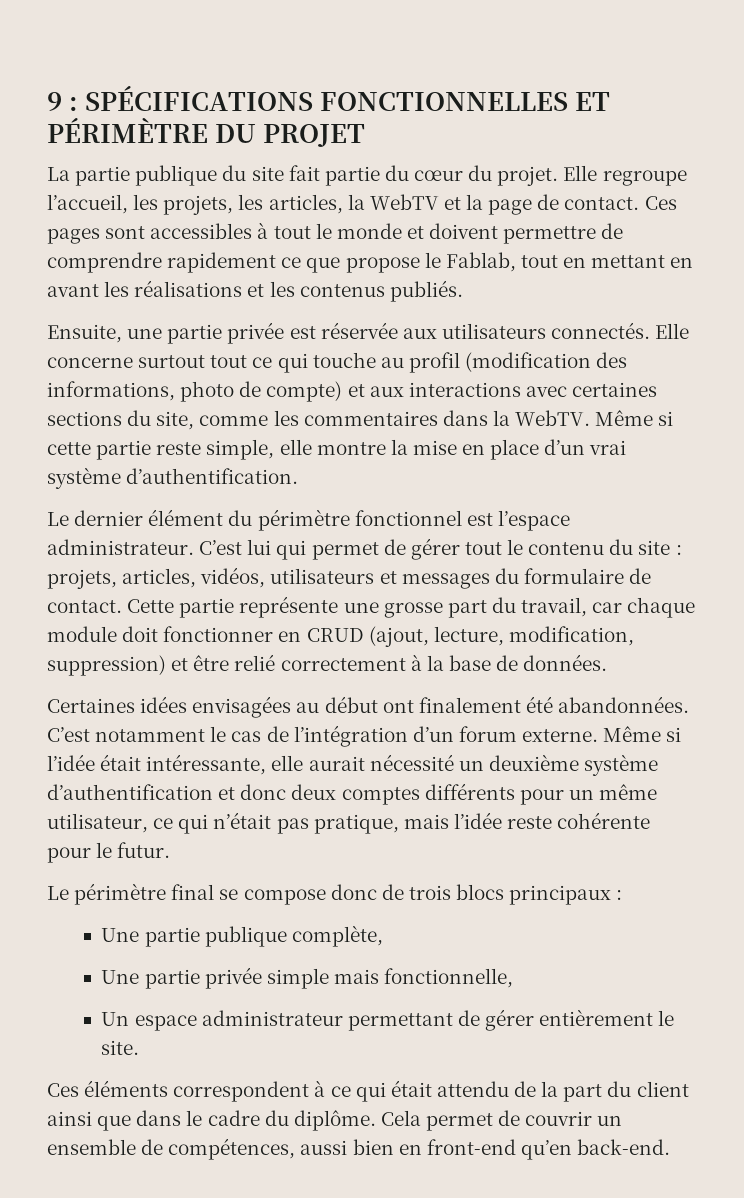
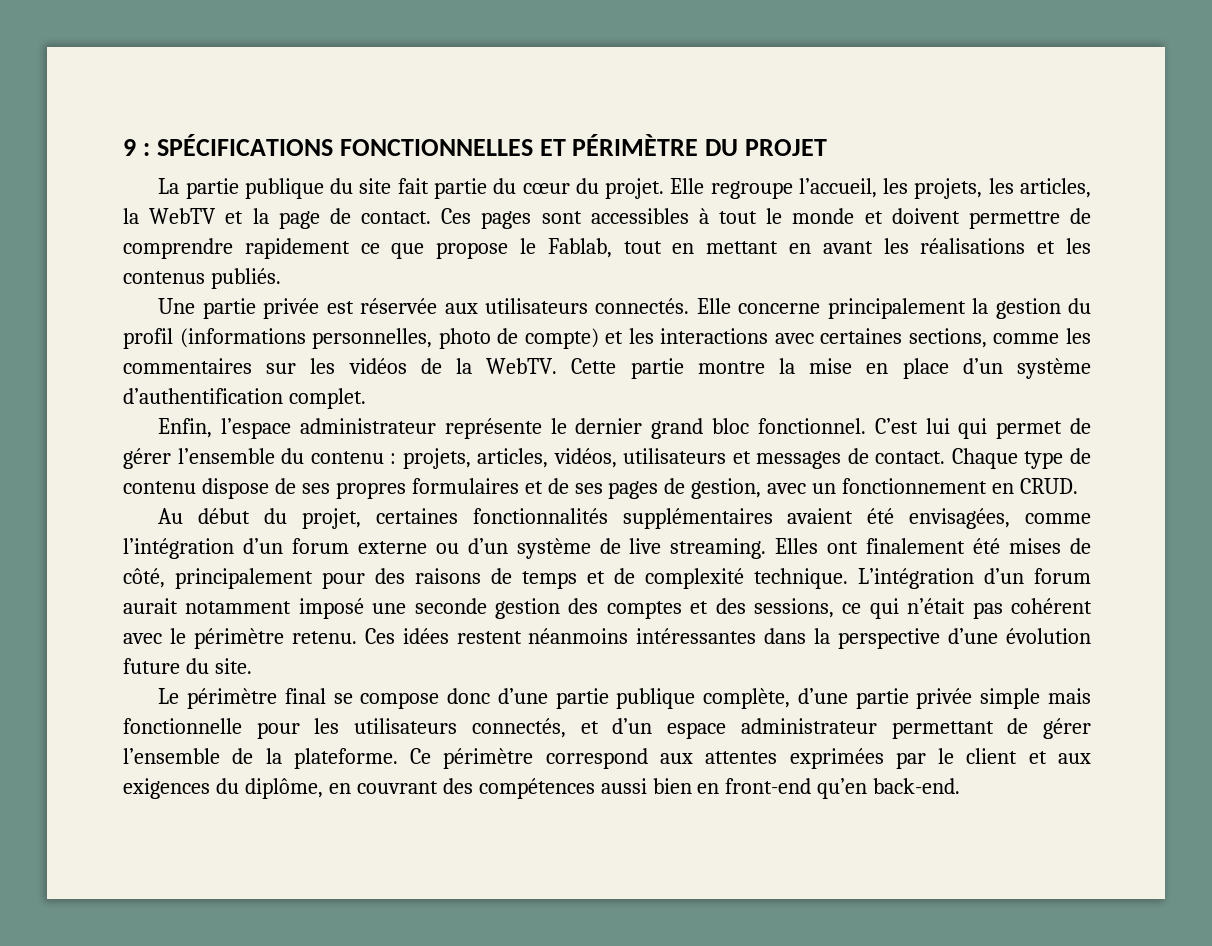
- Ensuite, une partie privée est réservée aux utilisateurs connectés.
+ Une partie privée est réservée aux utilisateurs connectés.
- Elle concerne surtout tout ce qui touche au profil (modification des informations, photo de compte) et aux interactions avec certaines sections du site, comme les commentaires dans la WebTV. Même si cette partie reste simple, elle montre la mise en place d’un vrai système d’authentification.
- Le dernier élément du périmètre fonctionnel est l’espace administrateur.
+ Elle concerne principalement la gestion du profil (informations personnelles, photo de compte) et les interactions avec certaines sections, comme les commentaires sur les vidéos de la WebTV. Cette partie montre la mise en place d’un système d’authentification complet.
+ Enfin, l’espace administrateur représente le dernier grand bloc fonctionnel.
- C’est lui qui permet de gérer tout le contenu du site : projets, articles, vidéos, utilisateurs et messages du formulaire de contact. Cette partie représente une grosse part du travail, car chaque module doit fonctionner en CRUD (ajout, lecture, modification, suppression) et être relié correctement à la base de données.
- Certaines idées envisagées au début ont finalement été abandonnées. C’est notamment le cas de l’intégration d’un forum externe. Même si l’idée était intéressante, elle aurait nécessité un deuxième système d’authentification et donc deux comptes différents pour un même utilisateur, ce qui n’était pas pratique, mais l’idée reste cohérente pour le futur.
+ C’est lui qui permet de gérer l’ensemble du contenu : projets, articles, vidéos, utilisateurs et messages de contact. Chaque type de contenu dispose de ses propres formulaires et de ses pages de gestion, avec un fonctionnement en CRUD.
+ Au début du projet, certaines fonctionnalités supplémentaires avaient été envisagées, comme l’intégration d’un forum externe ou d’un système de live streaming. Elles ont finalement été mises de côté, principalement pour des raisons de temps et de complexité technique. L’intégration d’un forum aurait notamment imposé une seconde gestion des comptes et des sessions, ce qui n’était pas cohérent avec le périmètre retenu. Ces idées restent néanmoins intéressantes dans la perspective d’une évolution future du site.
- Le périmètre final se compose donc de trois blocs principaux :
- Une partie publique complète,
- Une partie privée simple mais fonctionnelle,
- Un espace administrateur permettant de gérer entièrement le site.
- Ces éléments correspondent à ce qui était attendu de la part du client ainsi que dans le cadre du diplôme. Cela permet de couvrir un ensemble de compétences, aussi bien en front-end qu’en back-end.
+ Le périmètre final se compose donc d’une partie publique complète, d’une partie privée simple mais fonctionnelle pour les utilisateurs connectés, et d’un espace administrateur permettant de gérer l’ensemble de la plateforme. Ce périmètre correspond aux attentes exprimées par le client et aux exigences du diplôme, en couvrant des compétences aussi bien en front-end qu’en back-end.

